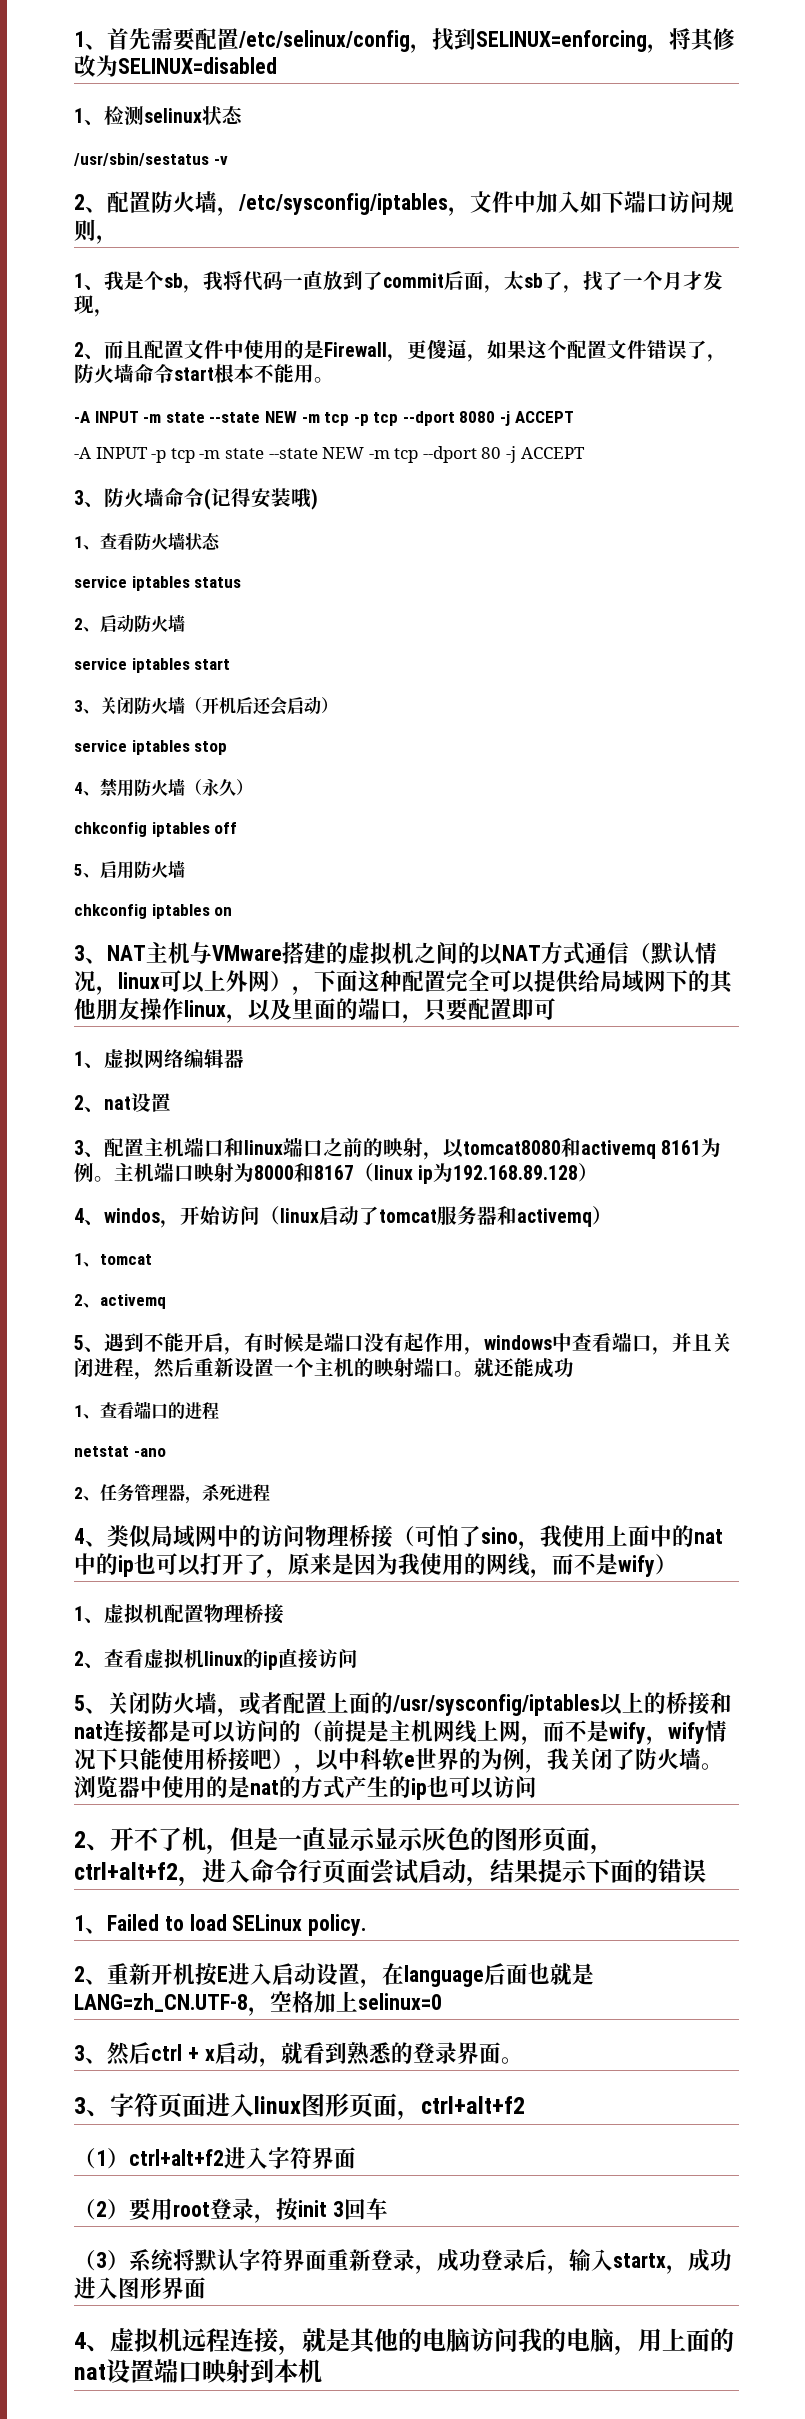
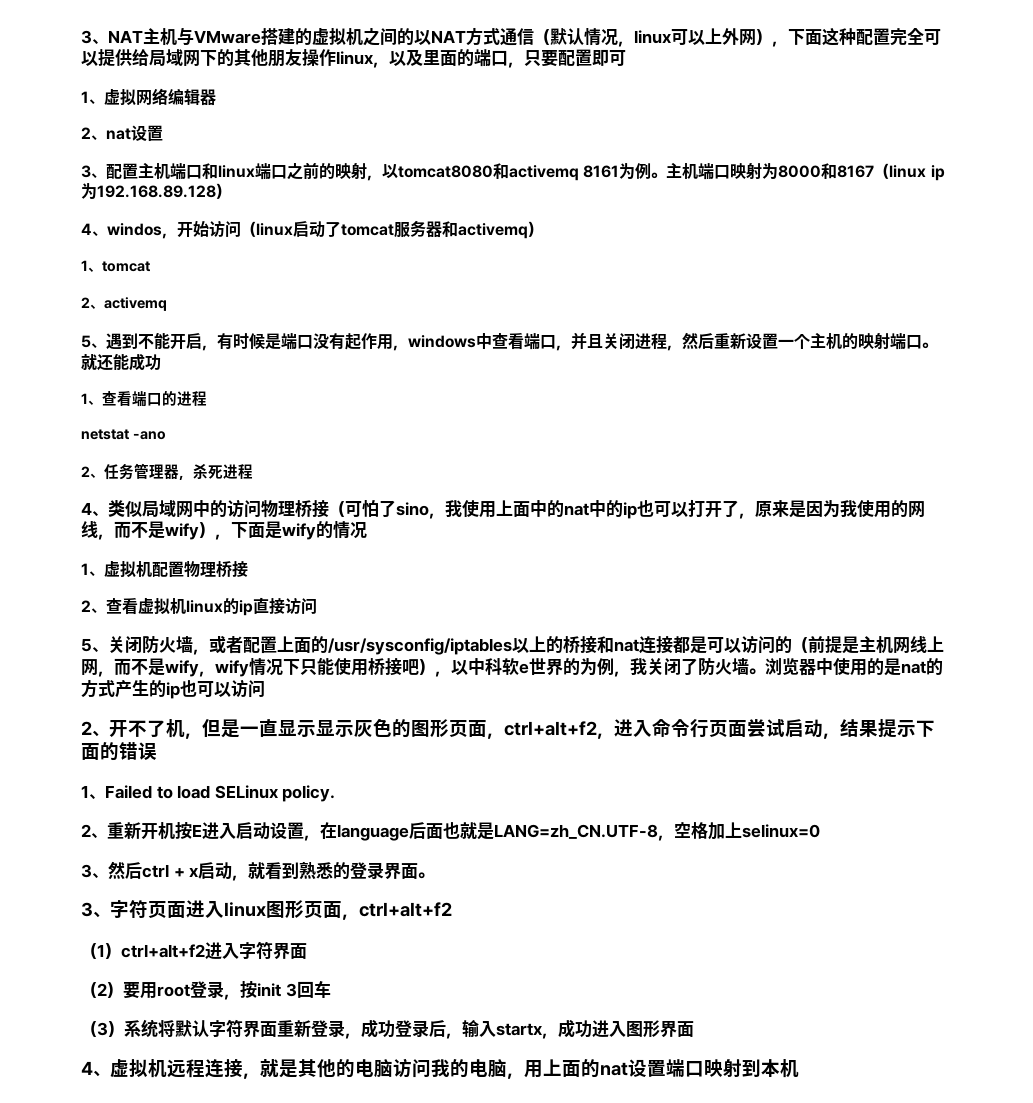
- 1、首先需要配置/etc/selinux/config，找到SELINUX=enforcing，将其修改为SELINUX=disabled
- 1、检测selinux状态
- /usr/sbin/sestatus -v
- 2、配置防火墙，/etc/sysconfig/iptables，文件中加入如下端口访问规则，
- 1、我是个sb，我将代码一直放到了commit后面，太sb了，找了一个月才发现，
- 2、而且配置文件中使用的是Firewall，更傻逼，如果这个配置文件错误了，防火墙命令start根本不能用。
- -A INPUT -m state --state NEW -m tcp -p tcp --dport 8080 -j ACCEPT
- -A INPUT -p tcp -m state --state NEW -m tcp --dport 80 -j ACCEPT
- 3、防火墙命令(记得安装哦)
- 1、查看防火墙状态
- service iptables status
- 2、启动防火墙
- service iptables start
- 3、关闭防火墙（开机后还会启动）
- service iptables stop
- 4、禁用防火墙（永久）
- chkconfig iptables off
- 5、启用防火墙
- chkconfig iptables on
- 4、类似局域网中的访问物理桥接（可怕了sino，我使用上面中的nat中的ip也可以打开了，原来是因为我使用的网线，而不是wify）
+ 4、类似局域网中的访问物理桥接（可怕了sino，我使用上面中的nat中的ip也可以打开了，原来是因为我使用的网线，而不是wify），下面是wify的情况

